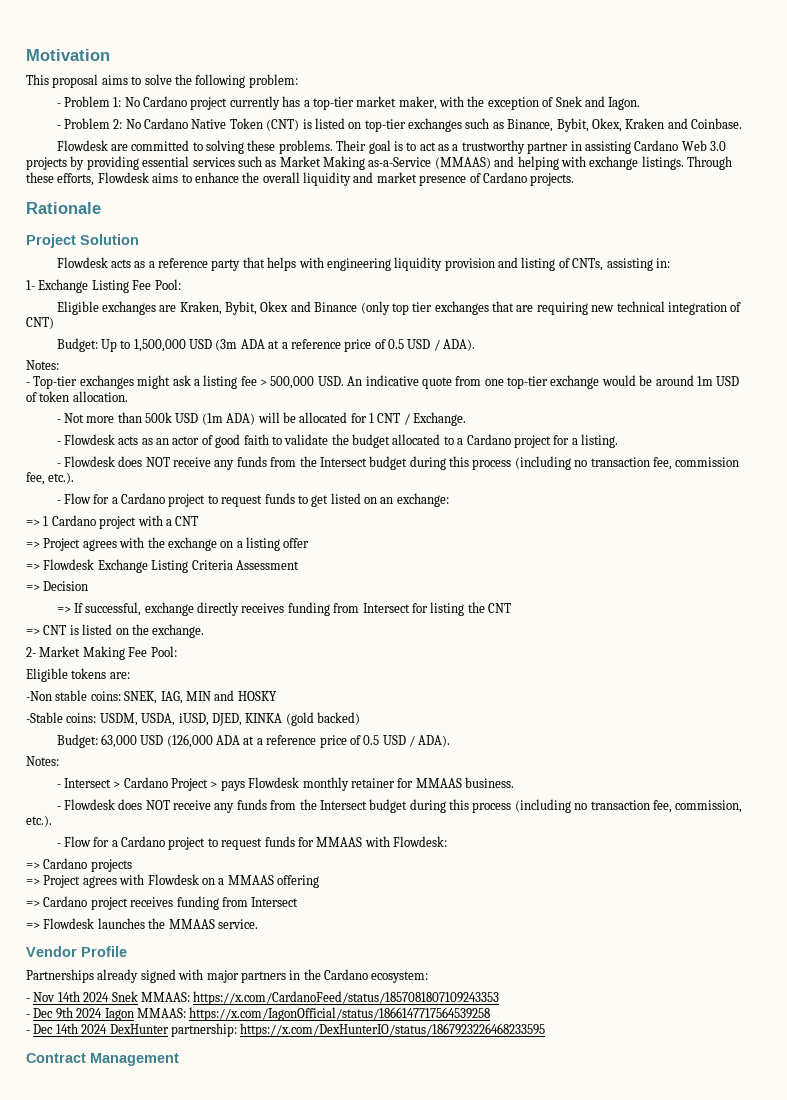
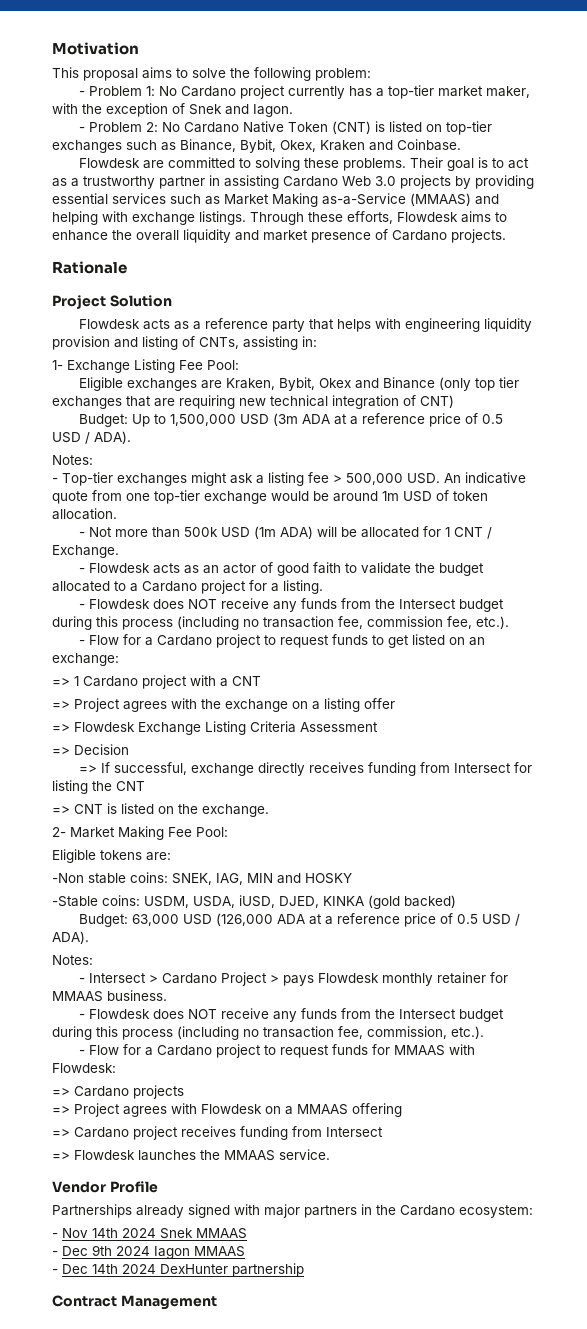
- - Nov 14th 2024 Snek MMAAS: https://x.com/CardanoFeed/status/1857081807109243353
+ - Nov 14th 2024 Snek MMAAS
- - Dec 9th 2024 Iagon MMAAS: https://x.com/IagonOfficial/status/1866147717564539258
+ - Dec 9th 2024 Iagon MMAAS
- - Dec 14th 2024 DexHunter partnership: https://x.com/DexHunterIO/status/1867923226468233595
+ - Dec 14th 2024 DexHunter partnership

